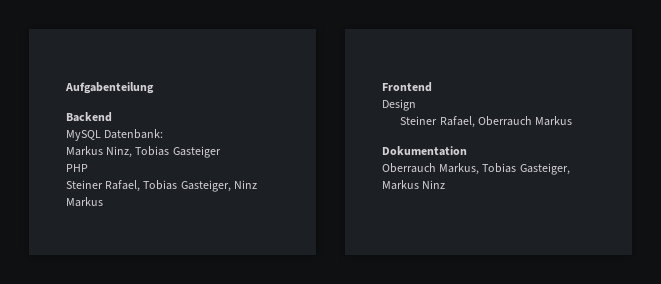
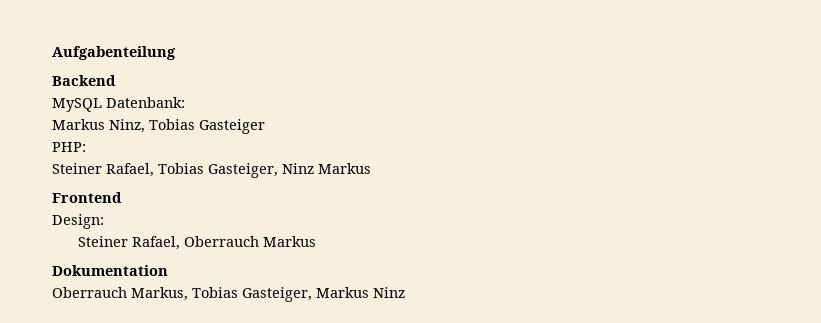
- PHP
+ PHP:
- Design
+ Design:

